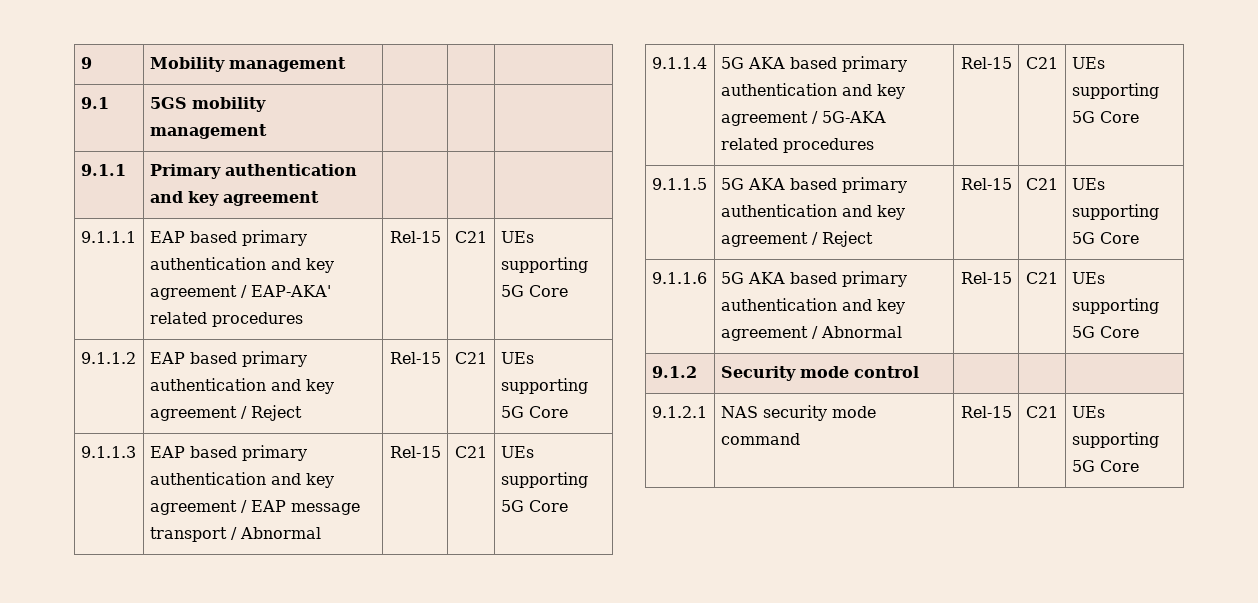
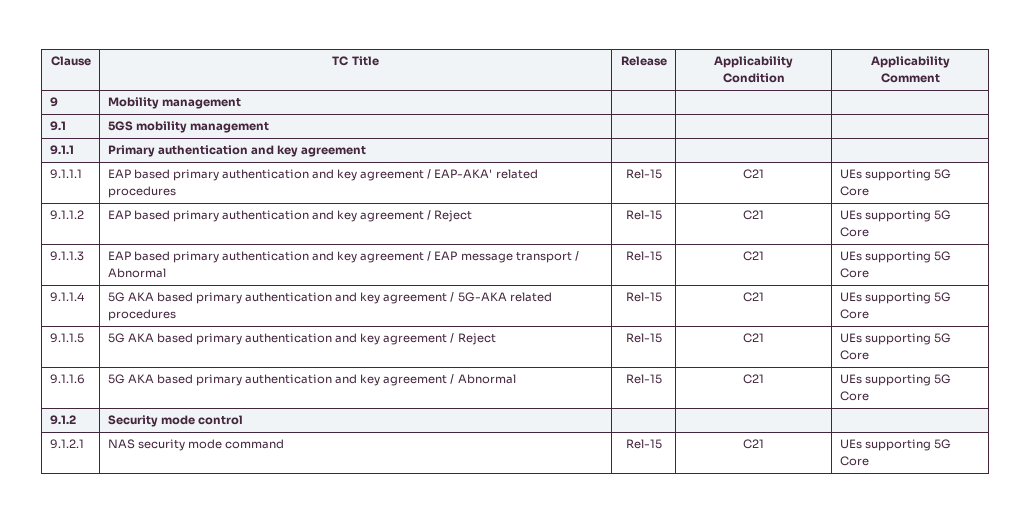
+ Clause | TC Title | Release | Applicability Condition | Applicability Comment

